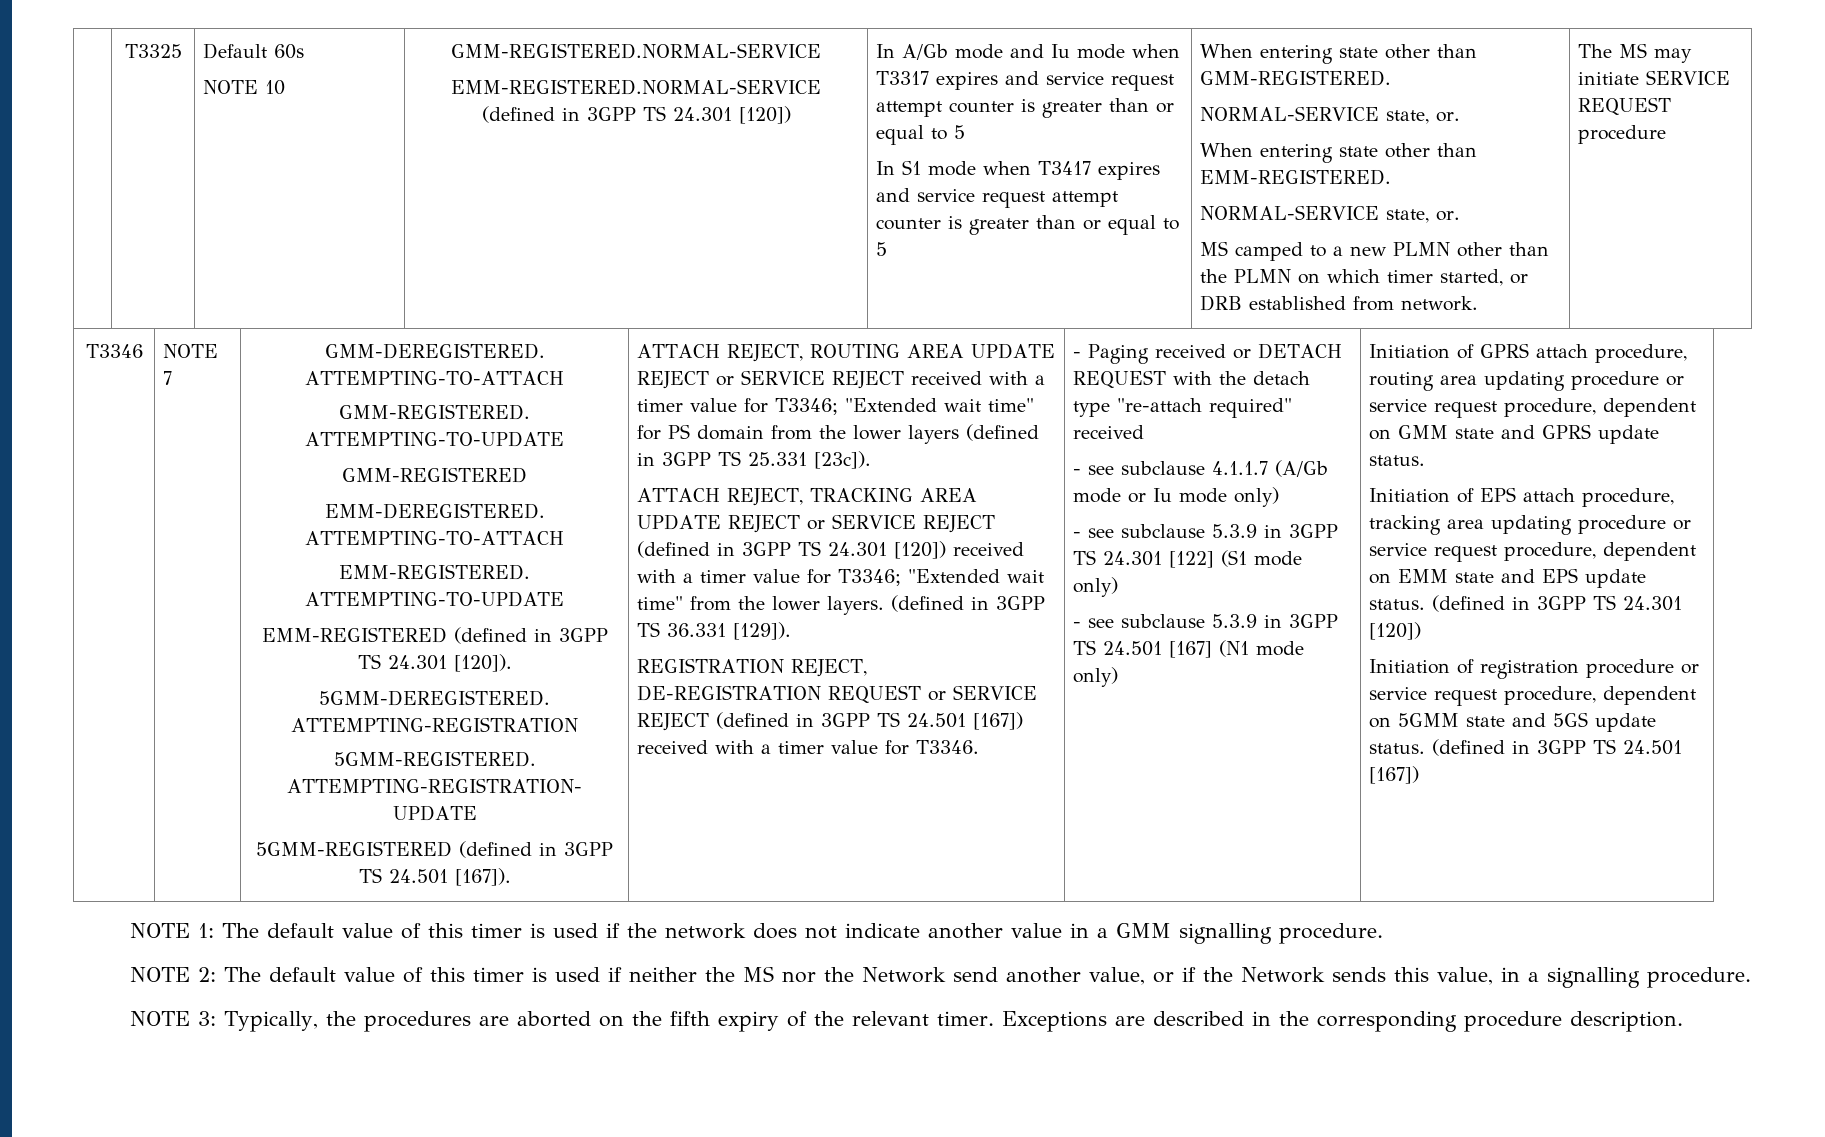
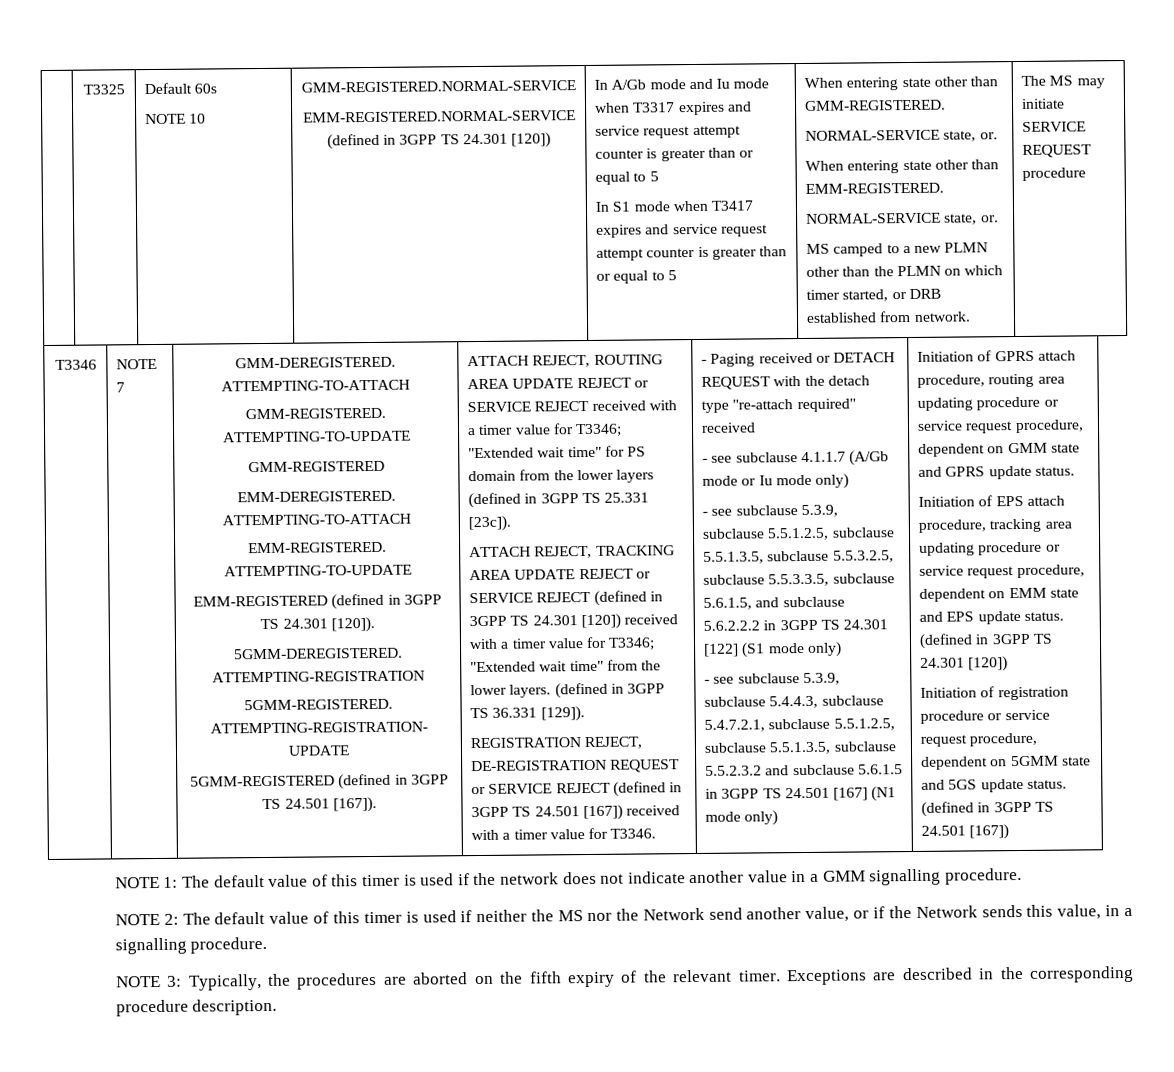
- - see subclause 5.3.9 in 3GPP TS 24.301 [122] (S1 mode only)
+ - see subclause 5.3.9, subclause 5.5.1.2.5, subclause 5.5.1.3.5, subclause 5.5.3.2.5, subclause 5.5.3.3.5, subclause 5.6.1.5, and subclause 5.6.2.2.2 in 3GPP TS 24.301 [122] (S1 mode only)
- - see subclause 5.3.9 in 3GPP TS 24.501 [167] (N1 mode only)
+ - see subclause 5.3.9, subclause 5.4.4.3, subclause 5.4.7.2.1, subclause 5.5.1.2.5, subclause 5.5.1.3.5, subclause 5.5.2.3.2 and subclause 5.6.1.5 in 3GPP TS 24.501 [167] (N1 mode only)

